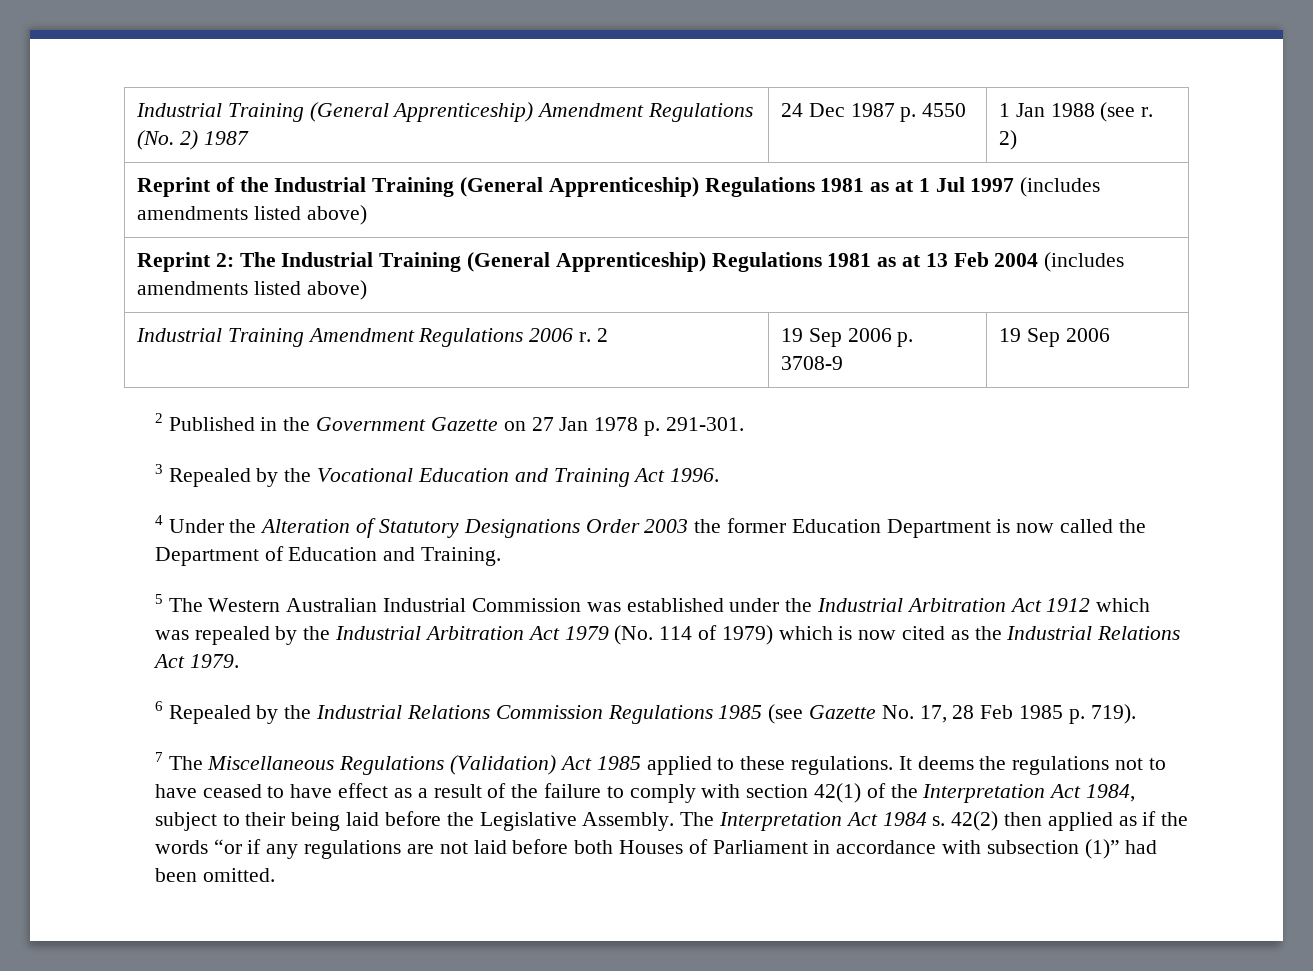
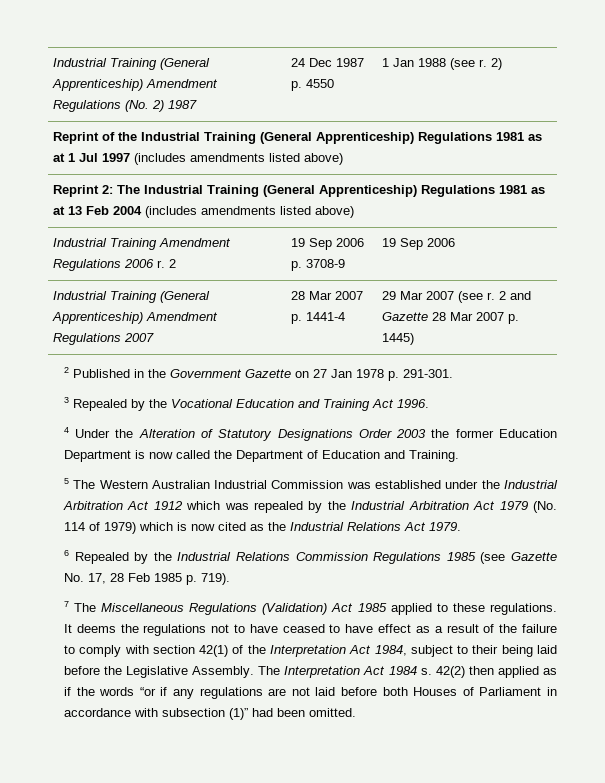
+ Industrial Training (General Apprenticeship) Amendment Regulations 2007 | 28 Mar 2007 p. 1441-4 | 29 Mar 2007 (see r. 2 and Gazette 28 Mar 2007 p. 1445)

